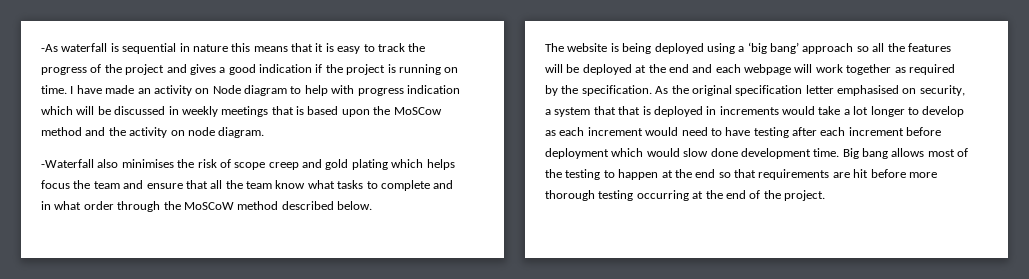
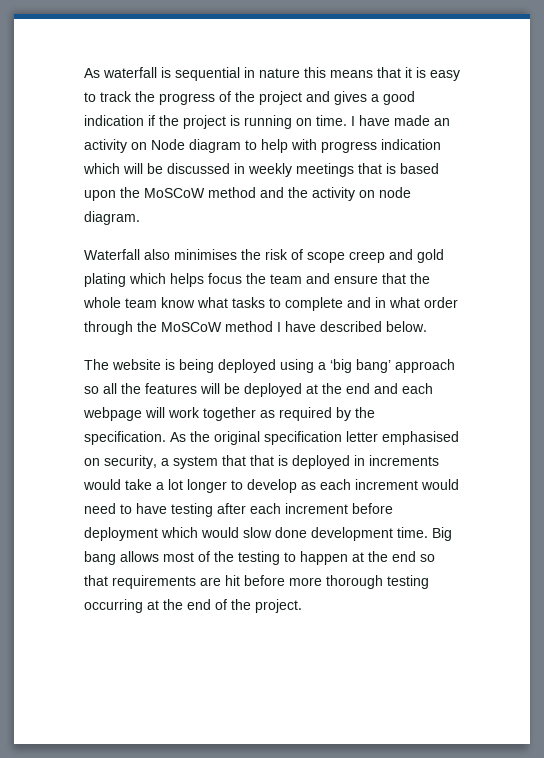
- -As waterfall is sequential in nature this means that it is easy to track the progress of the project and gives a good indication if the project is running on time.
+ As waterfall is sequential in nature this means that it is easy to track the progress of the project and gives a good indication if the project is running on time.
- I have made an activity on Node diagram to help with progress indication which will be discussed in weekly meetings that is based upon the MoSCow method and the activity on node diagram.
+ I have made an activity on Node diagram to help with progress indication which will be discussed in weekly meetings that is based upon the MoSCoW method and the activity on node diagram.
- -Waterfall also minimises the risk of scope creep and gold plating which helps focus the team and ensure that all the team know what tasks to complete and in what order through the MoSCoW method described below.
+ Waterfall also minimises the risk of scope creep and gold plating which helps focus the team and ensure that the whole team know what tasks to complete and in what order through the MoSCoW method I have described below.

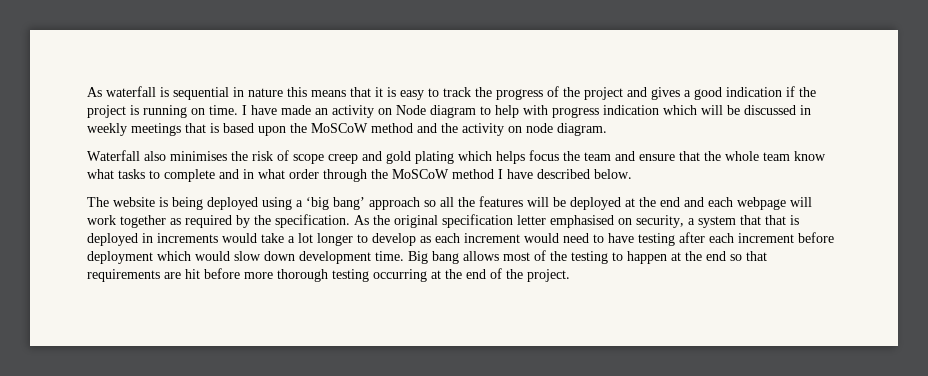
- As the original specification letter emphasised on security, a system that that is deployed in increments would take a lot longer to develop as each increment would need to have testing after each increment before deployment which would slow done development time.
+ As the original specification letter emphasised on security, a system that that is deployed in increments would take a lot longer to develop as each increment would need to have testing after each increment before deployment which would slow down development time.

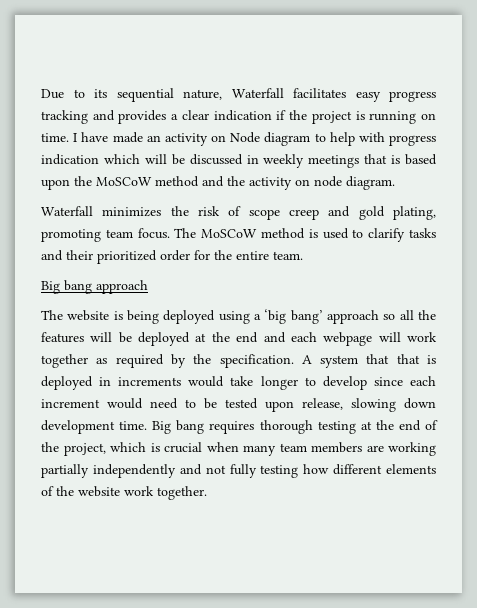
- As waterfall is sequential in nature this means that it is easy to track the progress of the project and gives a good indication if the project is running on time.
+ Due to its sequential nature, Waterfall facilitates easy progress tracking and provides a clear indication if the project is running on time.
- Waterfall also minimises the risk of scope creep and gold plating which helps focus the team and ensure that the whole team know what tasks to complete and in what order through the MoSCoW method I have described below.
+ Waterfall minimizes the risk of scope creep and gold plating, promoting team focus. The MoSCoW method is used to clarify tasks and their prioritized order for the entire team.
+ Big bang approach
- As the original specification letter emphasised on security, a system that that is deployed in increments would take a lot longer to develop as each increment would need to have testing after each increment before deployment which would slow down development time.
+ A system that that is deployed in increments would take longer to develop since each increment would need to be tested upon release, slowing down development time.
- Big bang allows most of the testing to happen at the end so that requirements are hit before more thorough testing occurring at the end of the project.
+ Big bang requires thorough testing at the end of the project, which is crucial when many team members are working partially independently and not fully testing how different elements of the website work together.

